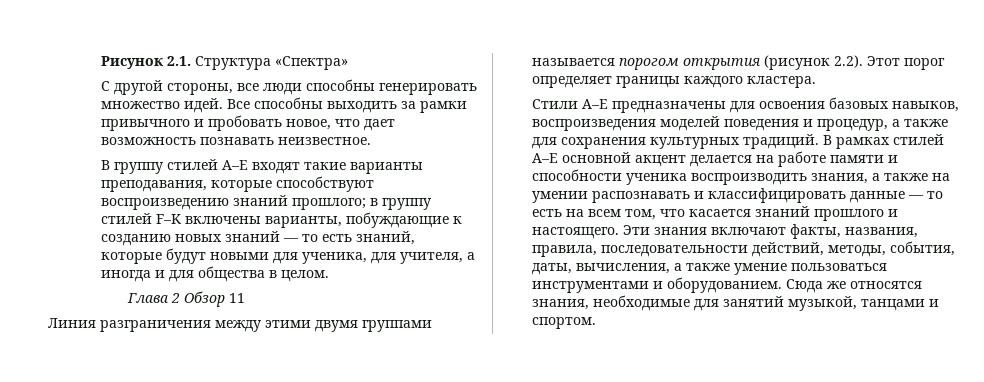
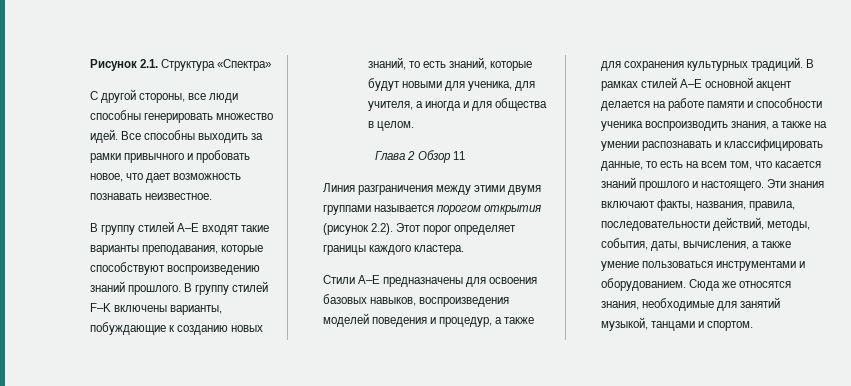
- В группу стилей A–E входят такие варианты преподавания, которые способствуют воспроизведению знаний прошлого; в группу стилей F–K включены варианты, побуждающие к созданию новых знаний — то есть знаний, которые будут новыми для ученика, для учителя, а иногда и для общества в целом.
+ В группу стилей A–E входят такие варианты преподавания, которые способствуют воспроизведению знаний прошлого. В группу стилей F–K включены варианты, побуждающие к созданию новых знаний, то есть знаний, которые будут новыми для ученика, для учителя, а иногда и для общества в целом.
- В рамках стилей A–E основной акцент делается на работе памяти и способности ученика воспроизводить знания, а также на умении распознавать и классифицировать данные — то есть на всем том, что касается знаний прошлого и настоящего.
+ В рамках стилей A–E основной акцент делается на работе памяти и способности ученика воспроизводить знания, а также на умении распознавать и классифицировать данные, то есть на всем том, что касается знаний прошлого и настоящего.

